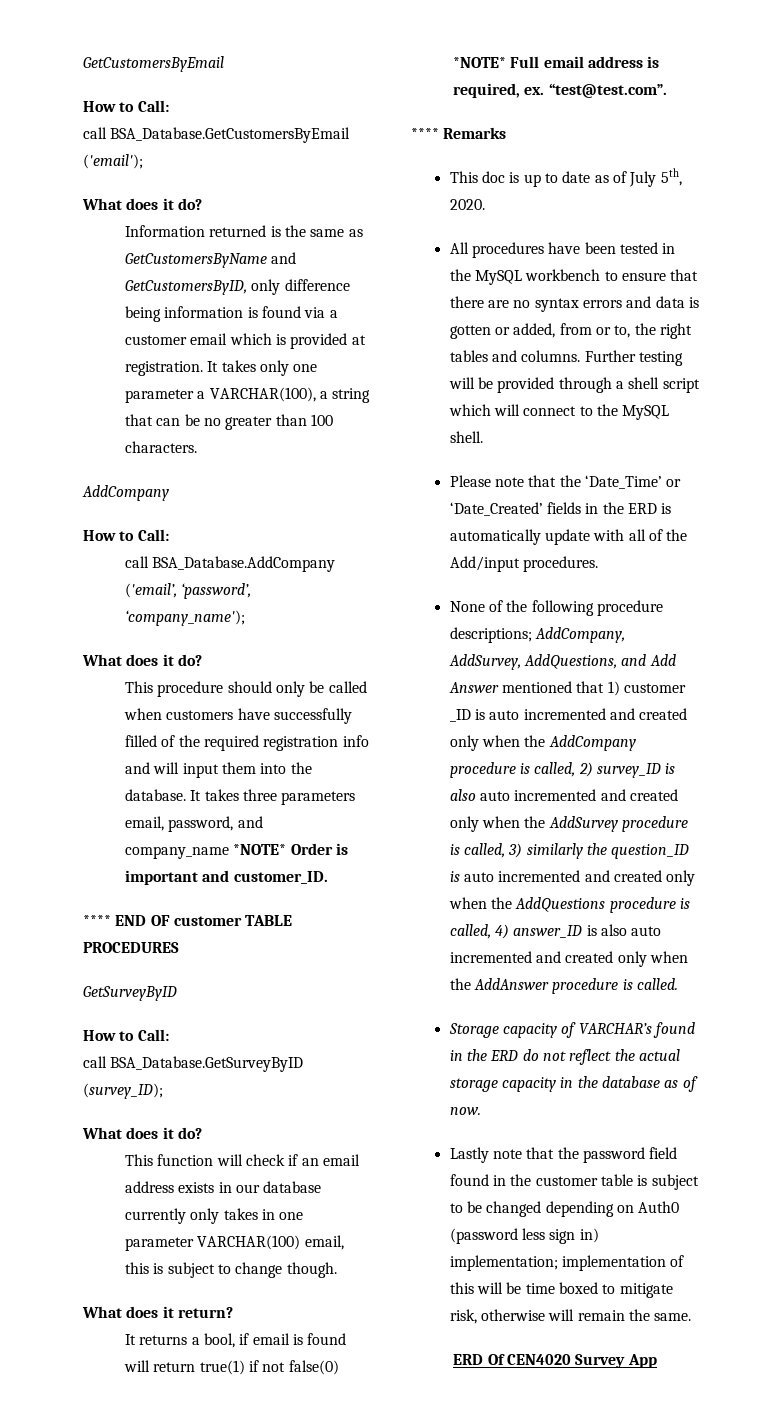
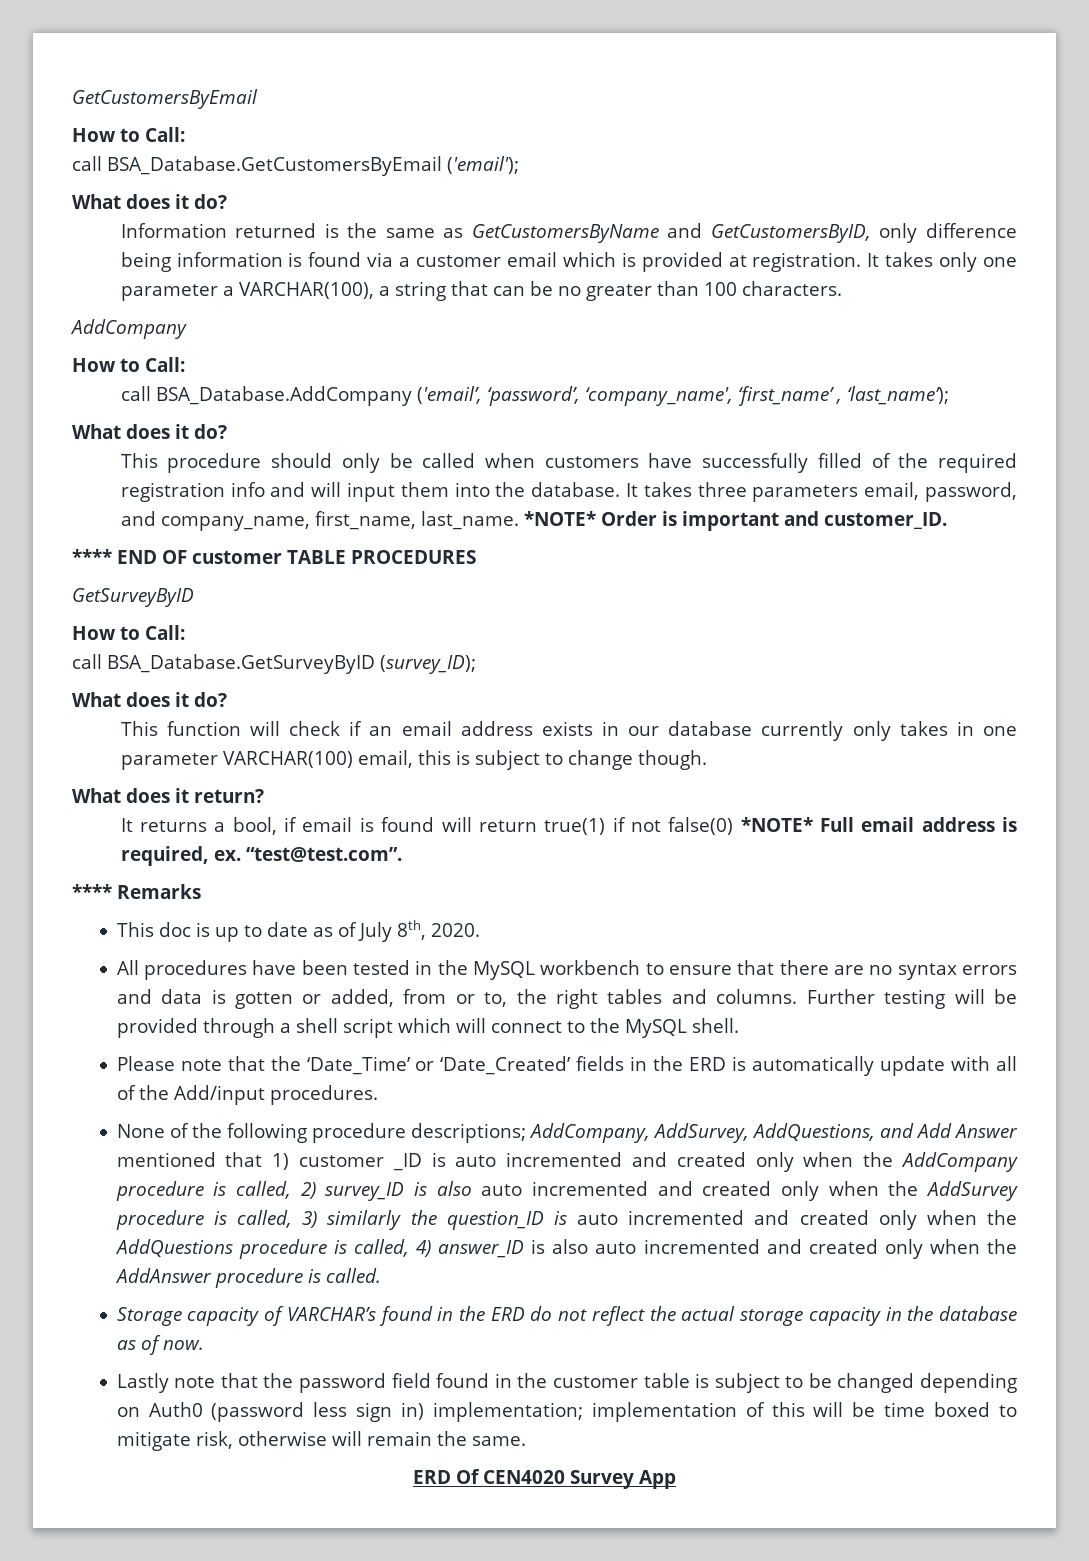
- call BSA_Database.AddCompany ('email’, ‘password’, ‘company_name');
+ call BSA_Database.AddCompany ('email’, ‘password’, ‘company_name', ‘first_name’ , ‘last_name’);
- It takes three parameters email, password, and company_name *NOTE* Order is important and customer_ID.
+ It takes three parameters email, password, and company_name, first_name, last_name. *NOTE* Order is important and customer_ID.
- This doc is up to date as of July 5th, 2020.
+ This doc is up to date as of July 8th, 2020.

